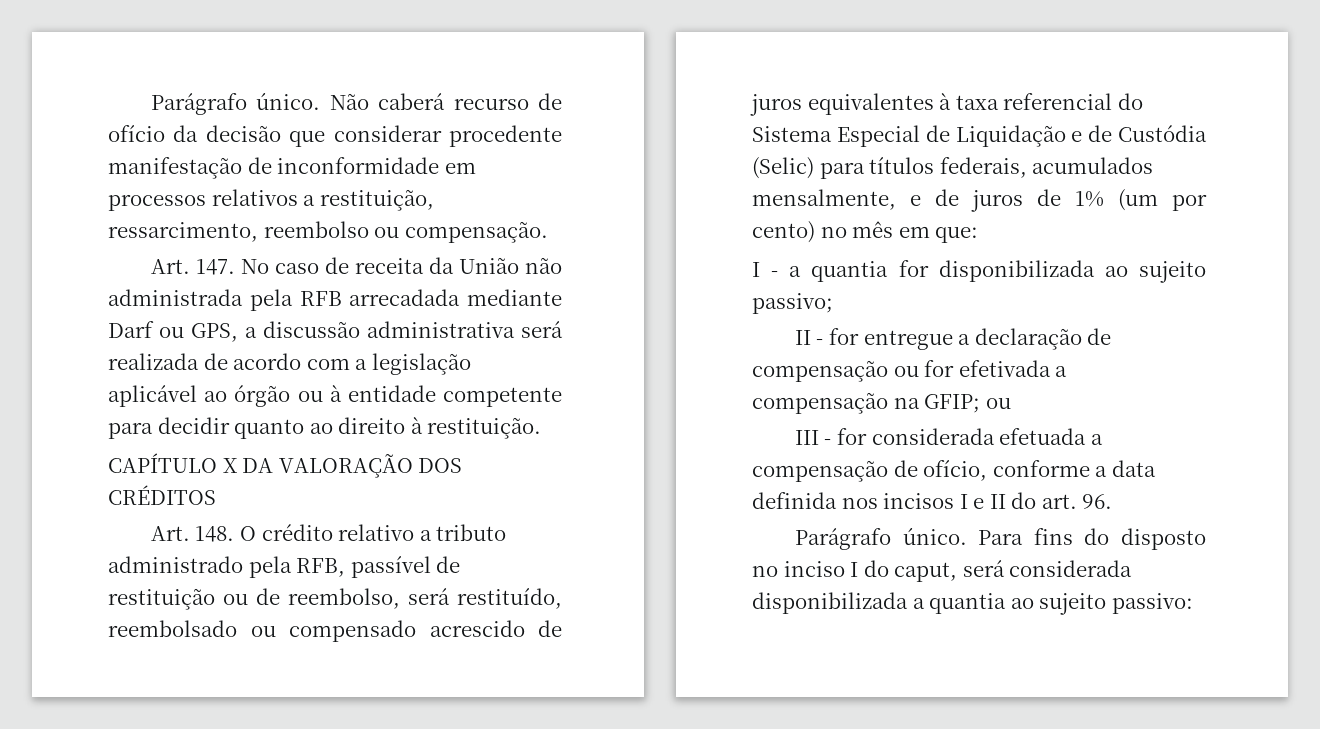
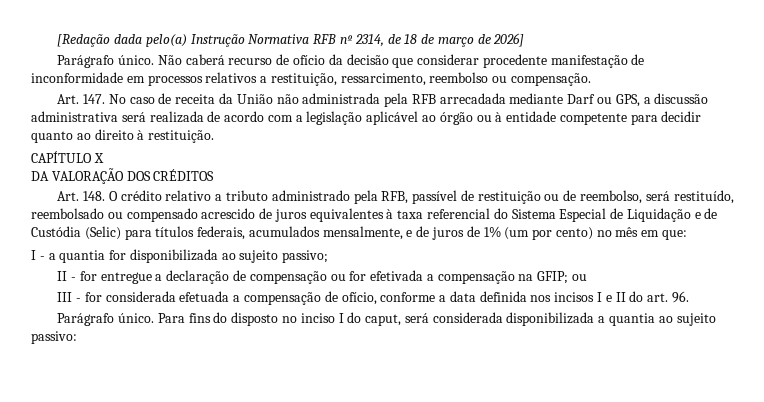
+ [Redação dada pelo(a) Instrução Normativa RFB nº 2314, de 18 de março de 2026]
- CAPÍTULO X DA VALORAÇÃO DOS CRÉDITOS
+ CAPÍTULO X
+ DA VALORAÇÃO DOS CRÉDITOS

